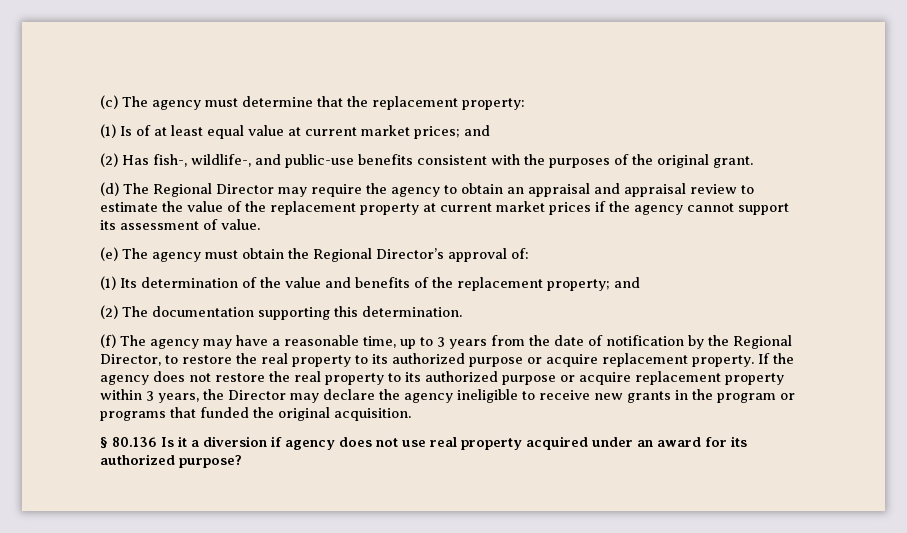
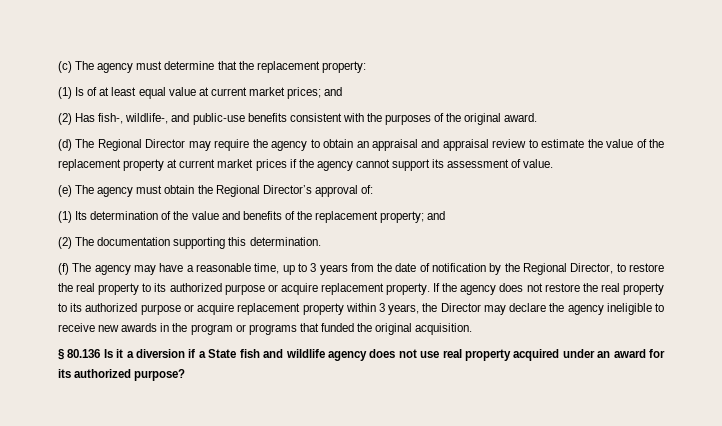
- (2) Has fish-, wildlife-, and public-use benefits consistent with the purposes of the original grant.
+ (2) Has fish-, wildlife-, and public-use benefits consistent with the purposes of the original award.
- If the agency does not restore the real property to its authorized purpose or acquire replacement property within 3 years, the Director may declare the agency ineligible to receive new grants in the program or programs that funded the original acquisition.
+ If the agency does not restore the real property to its authorized purpose or acquire replacement property within 3 years, the Director may declare the agency ineligible to receive new awards in the program or programs that funded the original acquisition.
- § 80.136 Is it a diversion if agency does not use real property acquired under an award for its authorized purpose?
+ § 80.136 Is it a diversion if a State fish and wildlife agency does not use real property acquired under an award for its authorized purpose?

